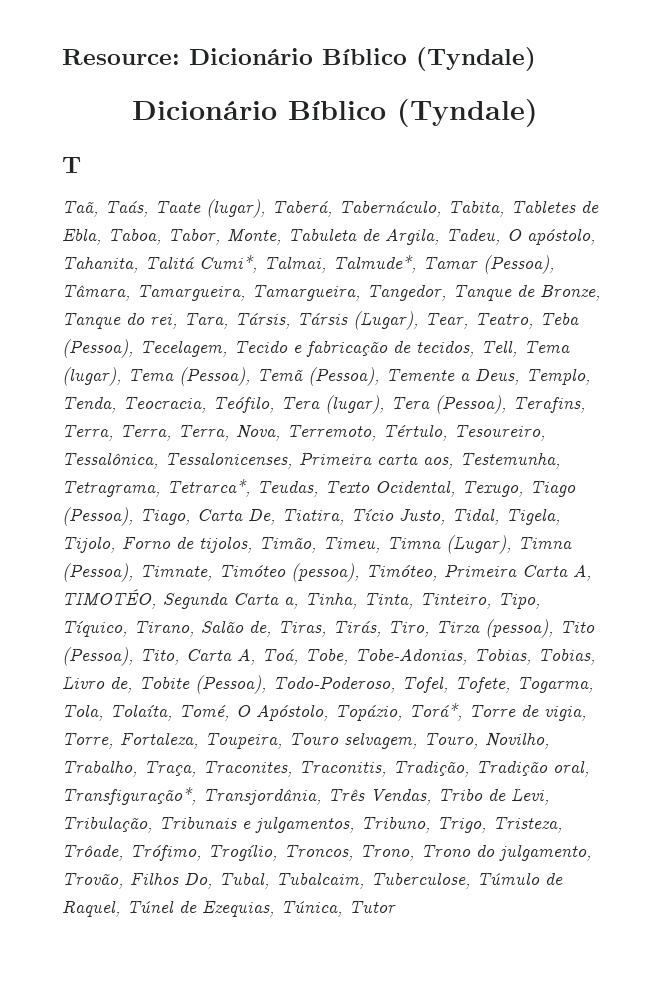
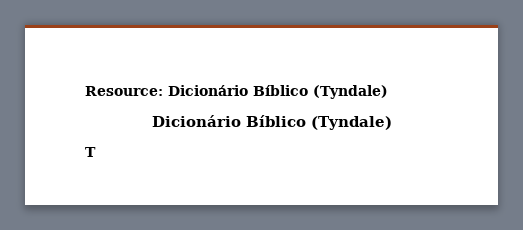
- Taã, Taás, Taate (lugar), Taberá, Tabernáculo, Tabita, Tabletes de Ebla, Taboa, Tabor, Monte, Tabuleta de Argila, Tadeu, O apóstolo, Tahanita, Talitá Cumi*, Talmai, Talmude*, Tamar (Pessoa), Tâmara, Tamargueira, Tamargueira, Tangedor, Tanque de Bronze, Tanque do rei, Tara, Társis, Társis (Lugar), Tear, Teatro, Teba (Pessoa), Tecelagem, Tecido e fabricação de tecidos, Tell, Tema (lugar), Tema (Pessoa), Temã (Pessoa), Temente a Deus, Templo, Tenda, Teocracia, Teófilo, Tera (lugar), Tera (Pessoa), Terafins, Terra, Terra, Terra, Nova, Terremoto, Tértulo, Tesoureiro, Tessalônica, Tessalonicenses, Primeira carta aos, Testemunha, Tetragrama, Tetrarca*, Teudas, Texto Ocidental, Texugo, Tiago (Pessoa), Tiago, Carta De, Tiatira, Tício Justo, Tidal, Tigela, Tijolo, Forno de tijolos, Timão, Timeu, Timna (Lugar), Timna (Pessoa), Timnate, Timóteo (pessoa), Timóteo, Primeira Carta A, TIMOTÉO, Segunda Carta a, Tinha, Tinta, Tinteiro, Tipo, Tíquico, Tirano, Salão de, Tiras, Tirás, Tiro, Tirza (pessoa), Tito (Pessoa), Tito, Carta A, Toá, Tobe, Tobe-Adonias, Tobias, Tobias, Livro de, Tobite (Pessoa), Todo-Poderoso, Tofel, Tofete, Togarma, Tola, Tolaíta, Tomé, O Apóstolo, Topázio, Torá*, Torre de vigia, Torre, Fortaleza, Toupeira, Touro selvagem, Touro, Novilho, Trabalho, Traça, Traconites, Traconitis, Tradição, Tradição oral, Transfiguração*, Transjordânia, Três Vendas, Tribo de Levi, Tribulação, Tribunais e julgamentos, Tribuno, Trigo, Tristeza, Trôade, Trófimo, Trogílio, Troncos, Trono, Trono do julgamento, Trovão, Filhos Do, Tubal, Tubalcaim, Tuberculose, Túmulo de Raquel, Túnel de Ezequias, Túnica, Tutor

